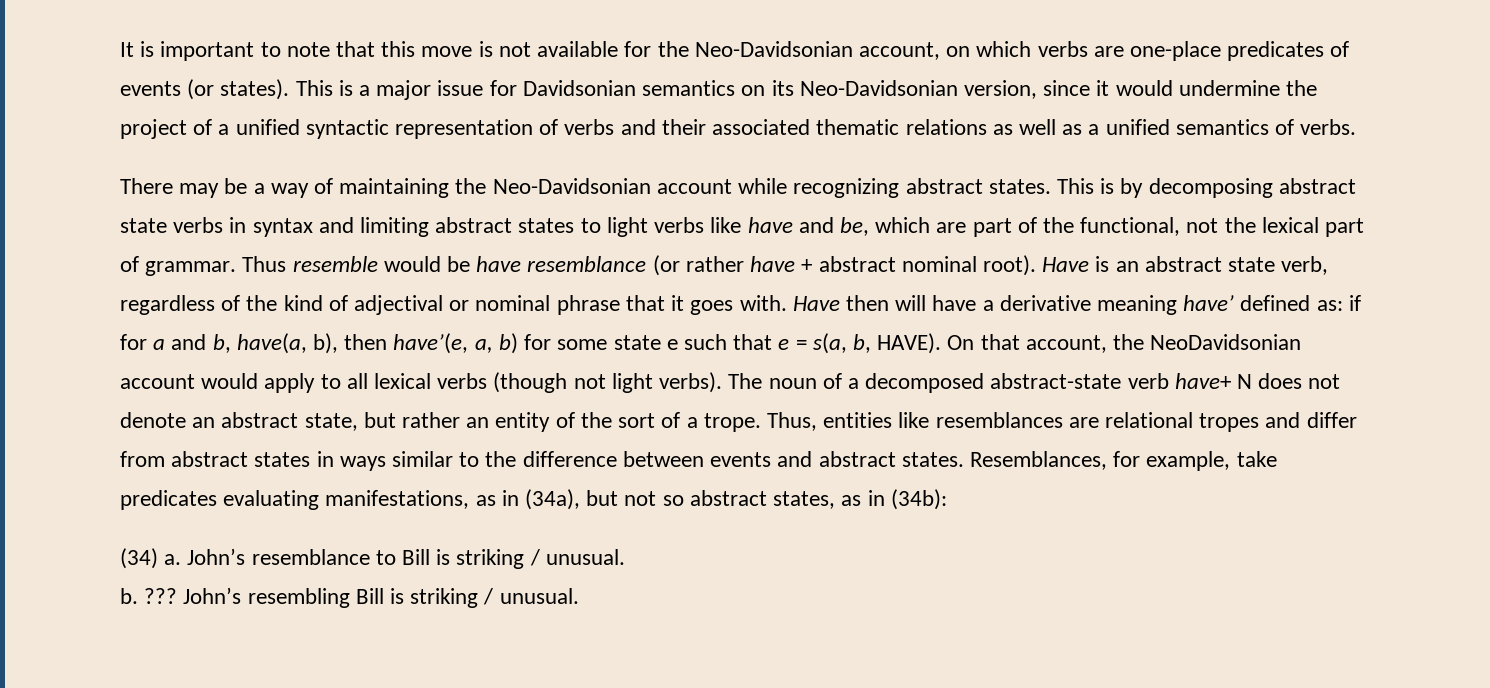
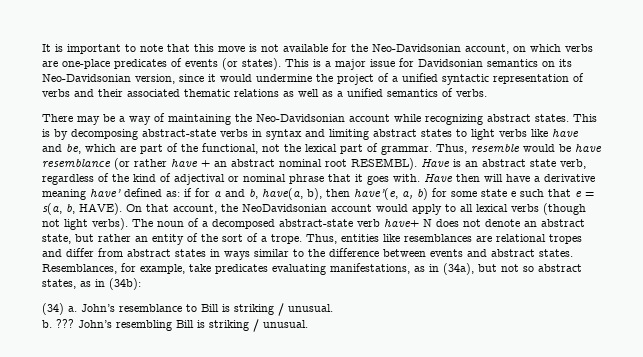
- This is by decomposing abstract state verbs in syntax and limiting abstract states to light verbs like have and be, which are part of the functional, not the lexical part of grammar.
+ This is by decomposing abstract-state verbs in syntax and limiting abstract states to light verbs like have and be, which are part of the functional, not the lexical part of grammar.
- Thus resemble would be have resemblance (or rather have + abstract nominal root).
+ Thus, resemble would be have resemblance (or rather have + an abstract nominal root RESEMBL).

